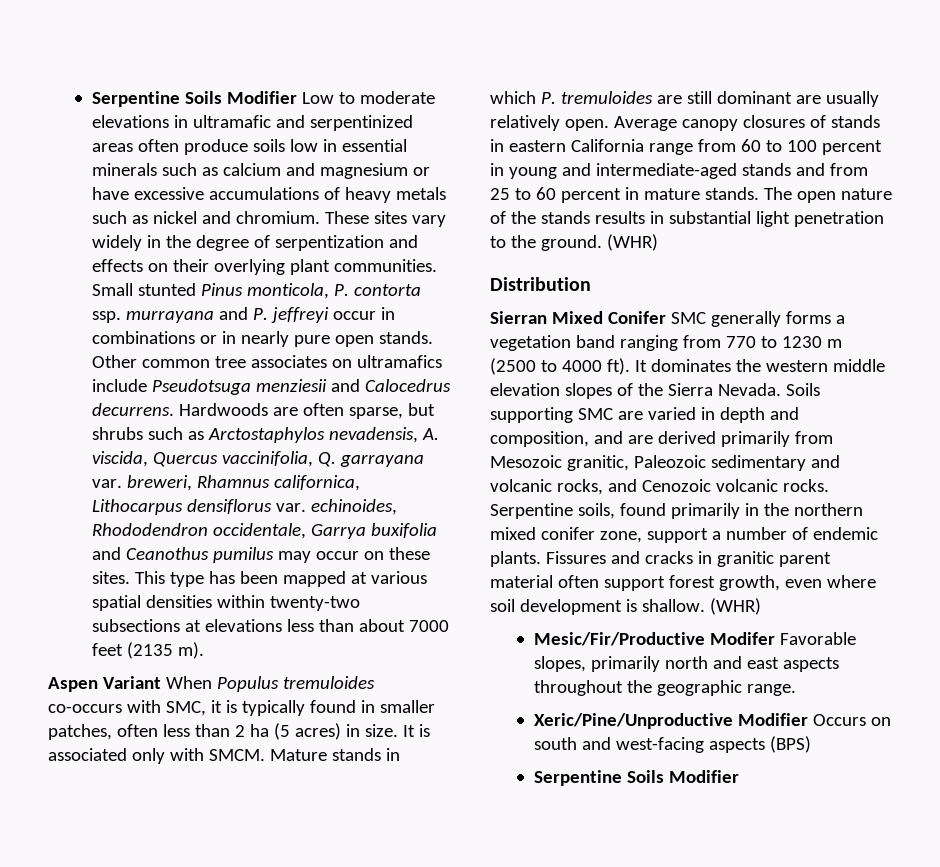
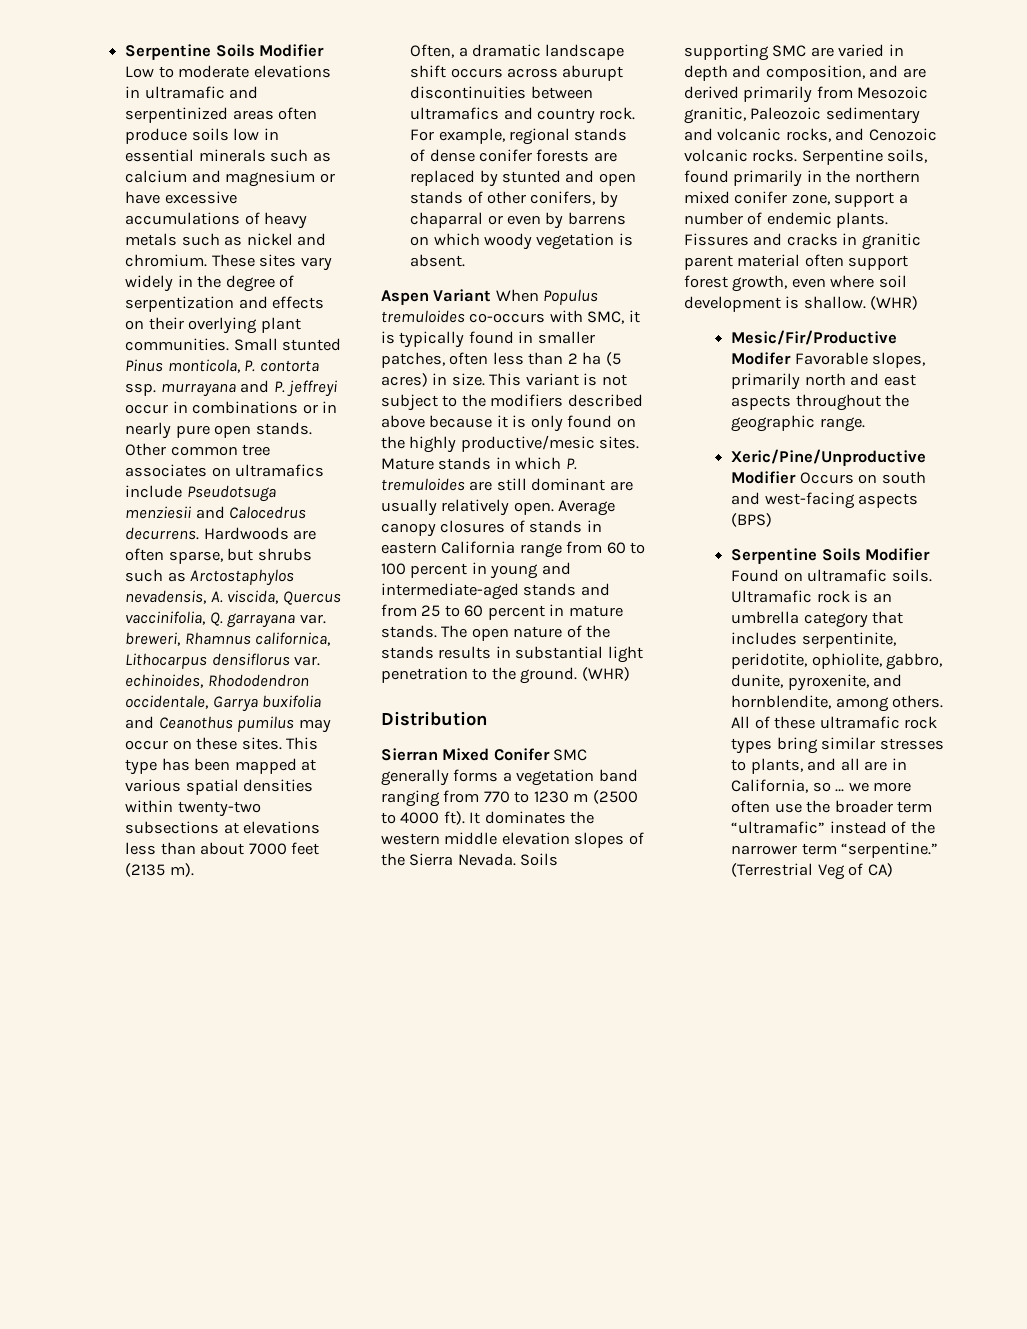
+ Often, a dramatic landscape shift occurs across aburupt discontinuities between ultramafics and country rock. For example, regional stands of dense conifer forests are replaced by stunted and open stands of other conifers, by chaparral or even by barrens on which woody vegetation is absent.
- It is associated only with SMCM.
+ This variant is not subject to the modifiers described above because it is only found on the highly productive/mesic sites.
  Xeric/Pine/Unproductive Modifier Occurs on south and west-facing aspects (BPS)
- Serpentine Soils Modifier
+ Serpentine Soils Modifier Found on ultramafic soils. Ultramafic rock is an umbrella category that includes serpentinite, peridotite, ophiolite, gabbro, dunite, pyroxenite, and hornblendite, among others. All of these ultramafic rock types bring similar stresses to plants, and all are in California, so … we more often use the broader term “ultramafic” instead of the narrower term “serpentine.” (Terrestrial Veg of CA)

